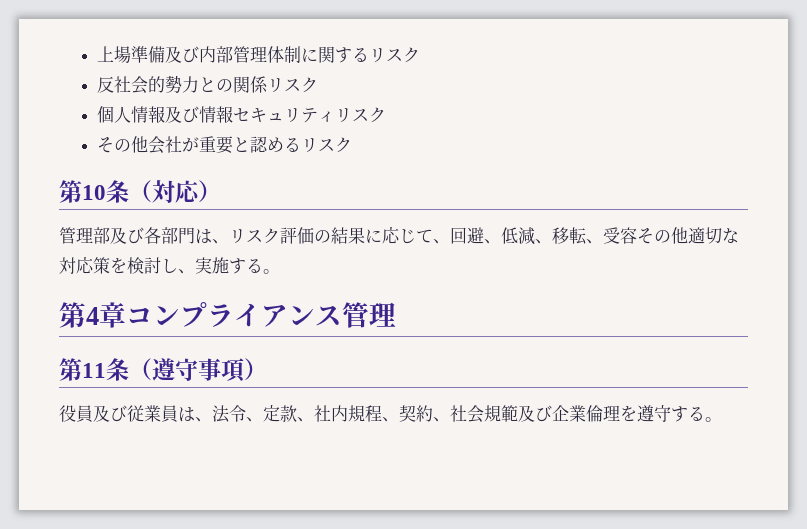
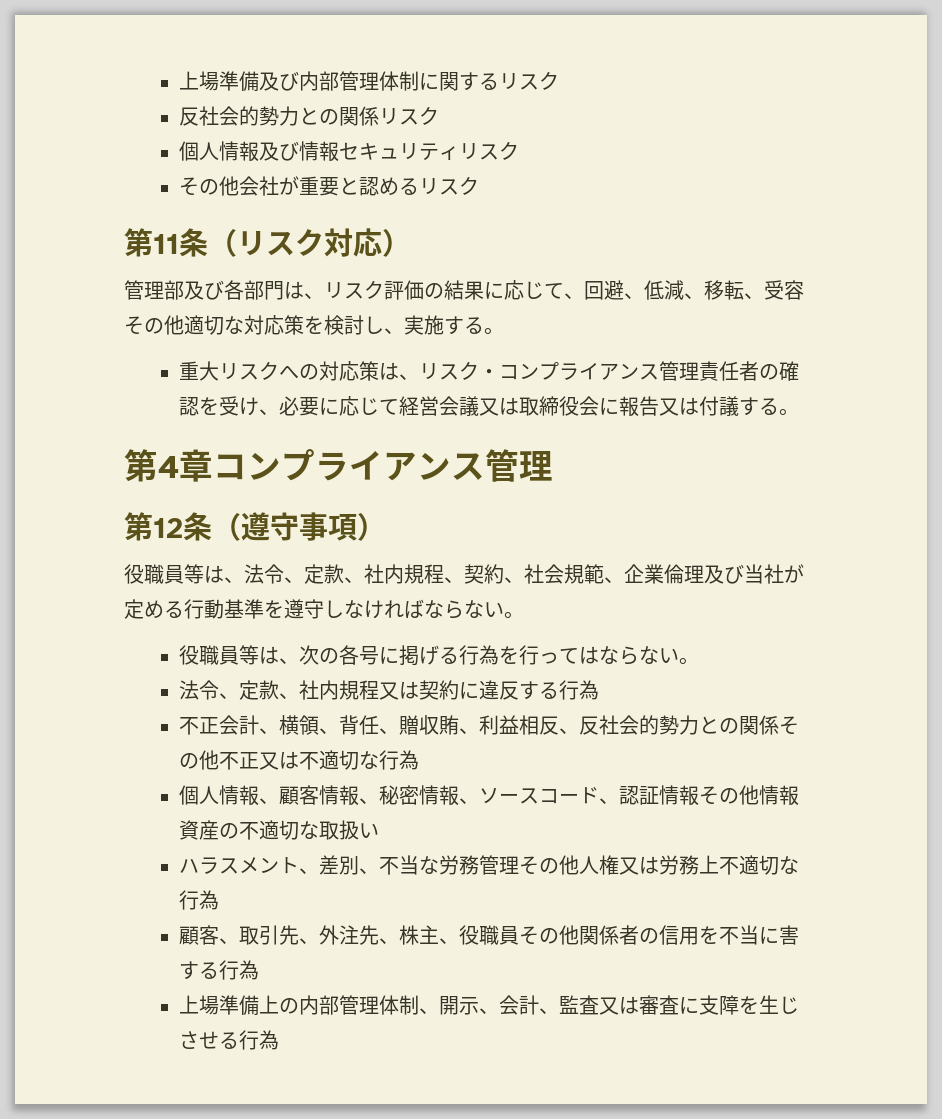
- 第10条（対応）
+ 第11条（リスク対応）
+ 重大リスクへの対応策は、リスク・コンプライアンス管理責任者の確認を受け、必要に応じて経営会議又は取締役会に報告又は付議する。
- 第11条（遵守事項）
+ 第12条（遵守事項）
- 役員及び従業員は、法令、定款、社内規程、契約、社会規範及び企業倫理を遵守する。
+ 役職員等は、法令、定款、社内規程、契約、社会規範、企業倫理及び当社が定める行動基準を遵守しなければならない。
+ 役職員等は、次の各号に掲げる行為を行ってはならない。
+ 法令、定款、社内規程又は契約に違反する行為
+ 不正会計、横領、背任、贈収賄、利益相反、反社会的勢力との関係その他不正又は不適切な行為
+ 個人情報、顧客情報、秘密情報、ソースコード、認証情報その他情報資産の不適切な取扱い
+ ハラスメント、差別、不当な労務管理その他人権又は労務上不適切な行為
+ 顧客、取引先、外注先、株主、役職員その他関係者の信用を不当に害する行為
+ 上場準備上の内部管理体制、開示、会計、監査又は審査に支障を生じさせる行為

